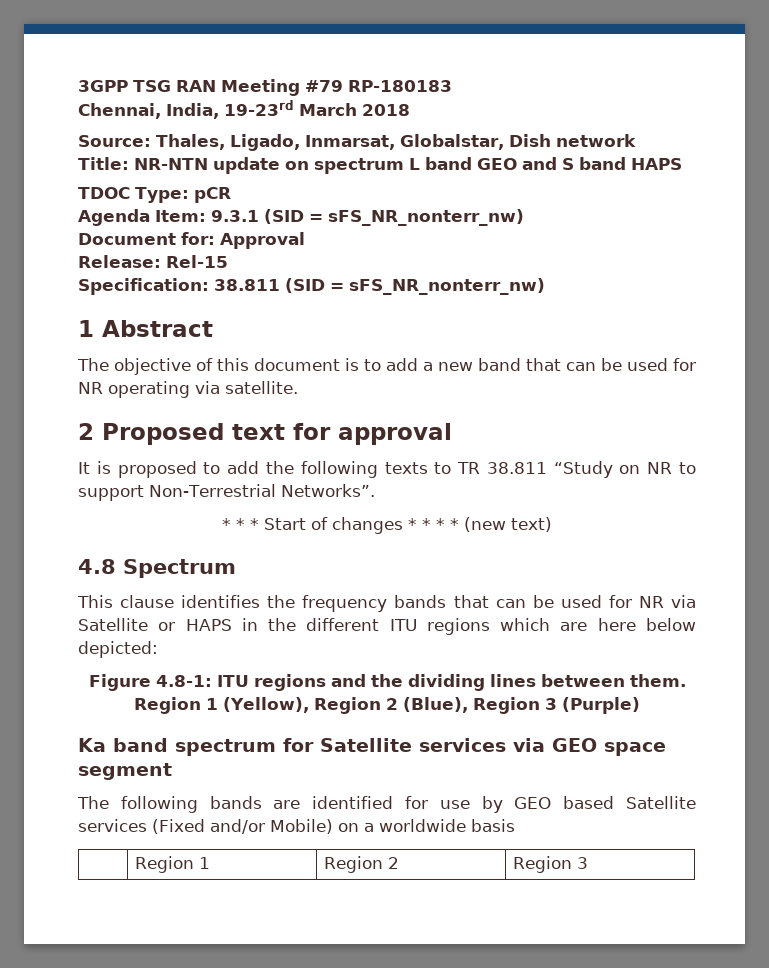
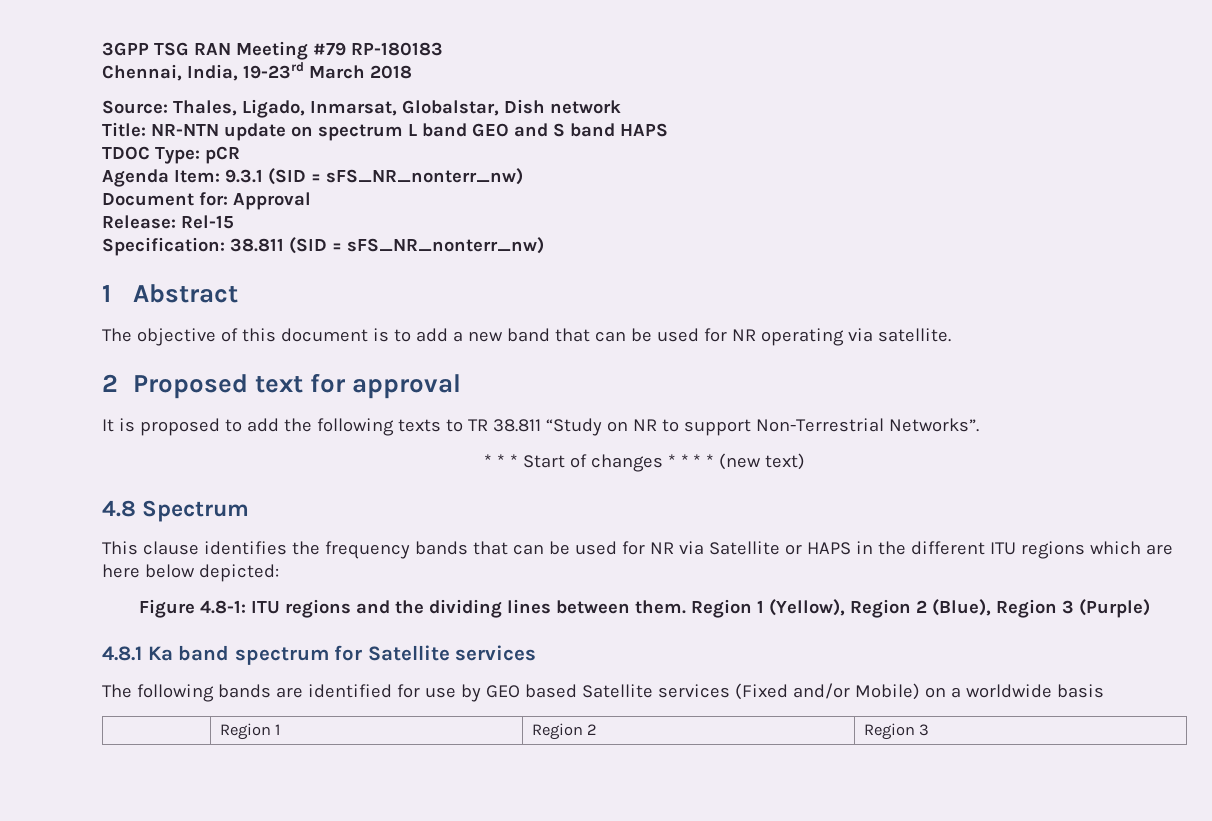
- Ka band spectrum for Satellite services via GEO space segment
+ 4.8.1 Ka band spectrum for Satellite services

